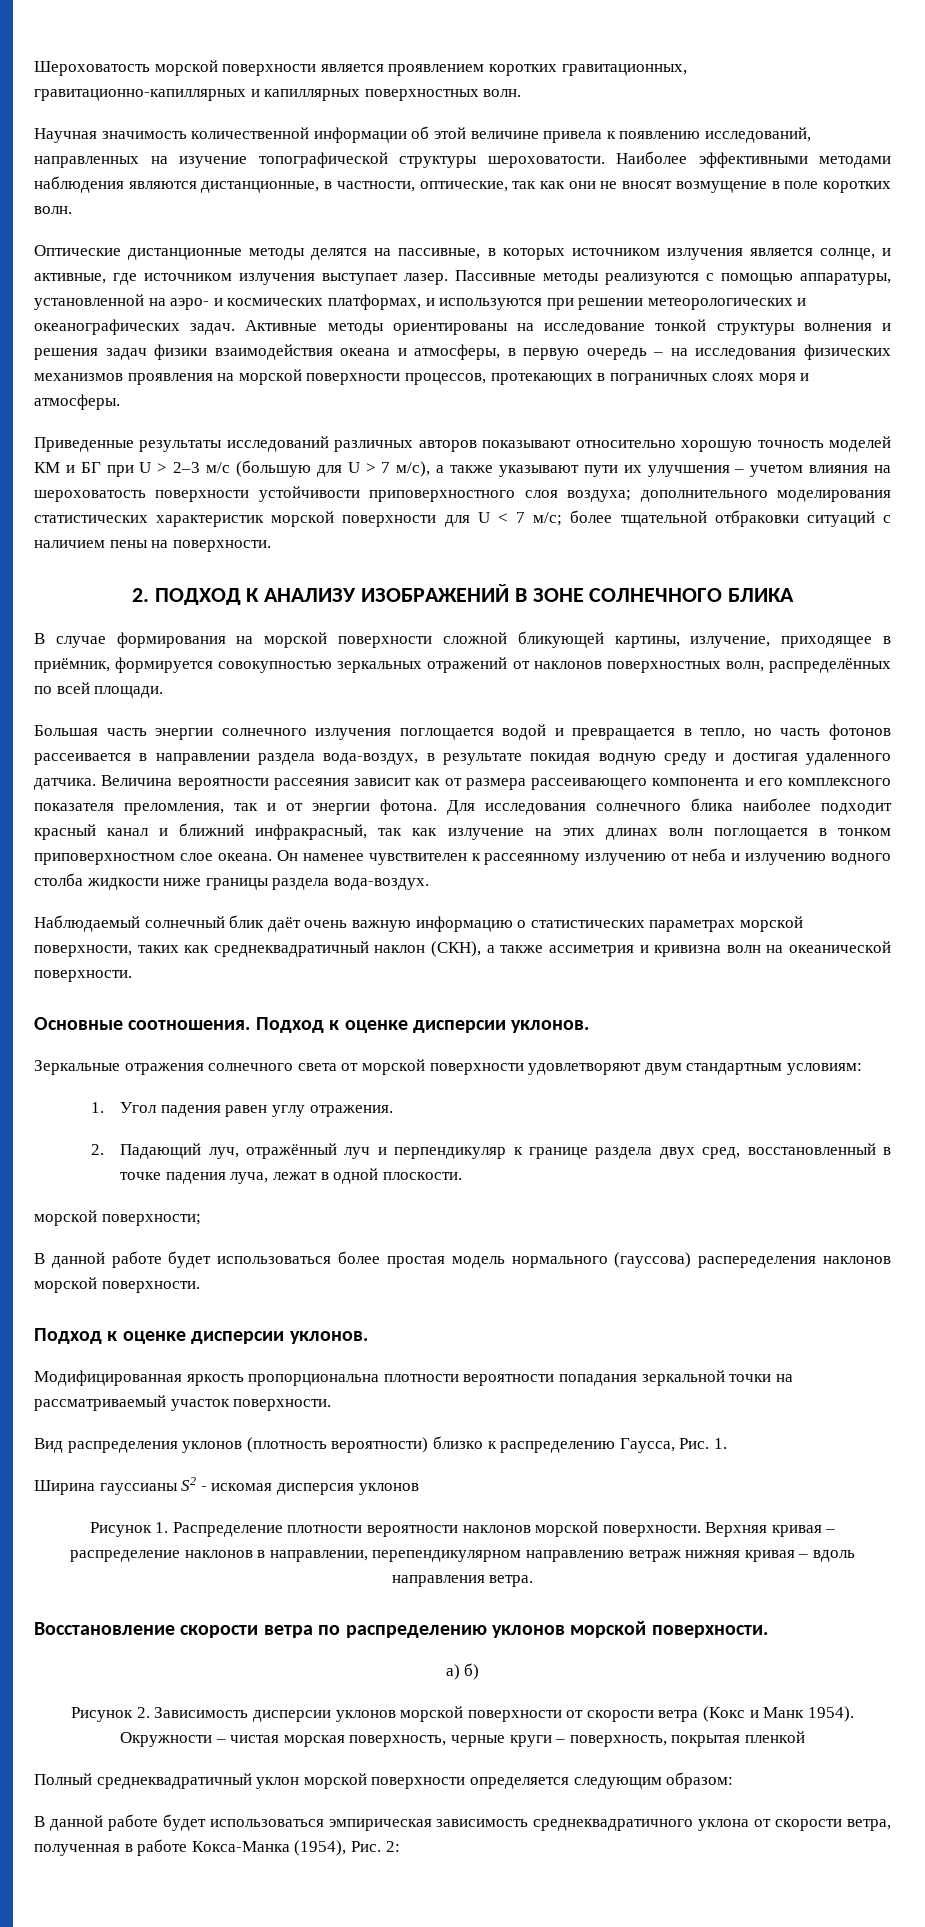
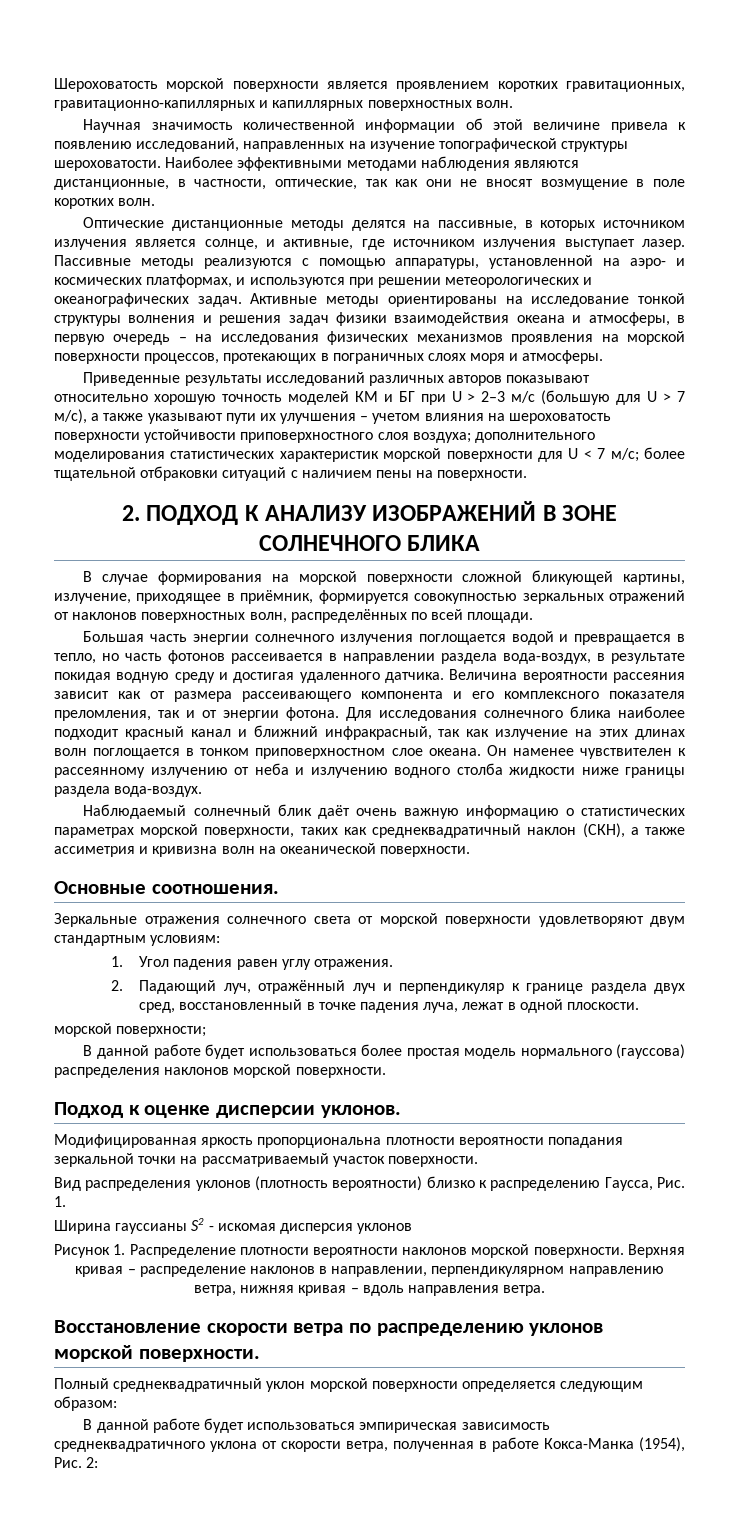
- Основные соотношения. Подход к оценке дисперсии уклонов.
+ Основные соотношения.
- В данной работе будет использоваться более простая модель нормального (гауссова) распеределения наклонов морской поверхности.
+ В данной работе будет использоваться более простая модель нормального (гауссова) распределения наклонов морской поверхности.
- Верхняя кривая – распределение наклонов в направлении, перепендикулярном направлению ветраж нижняя кривая – вдоль направления ветра.
+ Верхняя кривая – распределение наклонов в направлении, перпендикулярном направлению ветра, нижняя кривая – вдоль направления ветра.
- а) б)
- Рисунок 2. Зависимость дисперсии уклонов морской поверхности от скорости ветра (Кокс и Манк 1954). Окружности – чистая морская поверхность, черные круги – поверхность, покрытая пленкой

